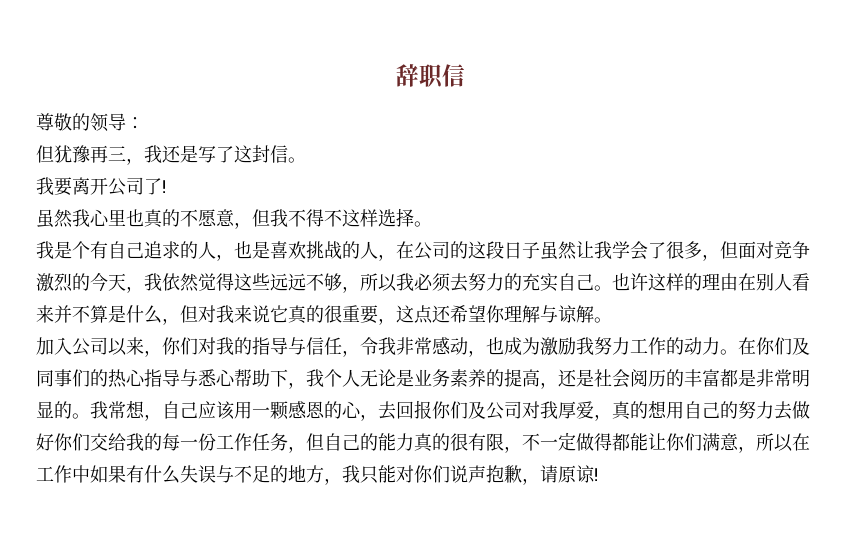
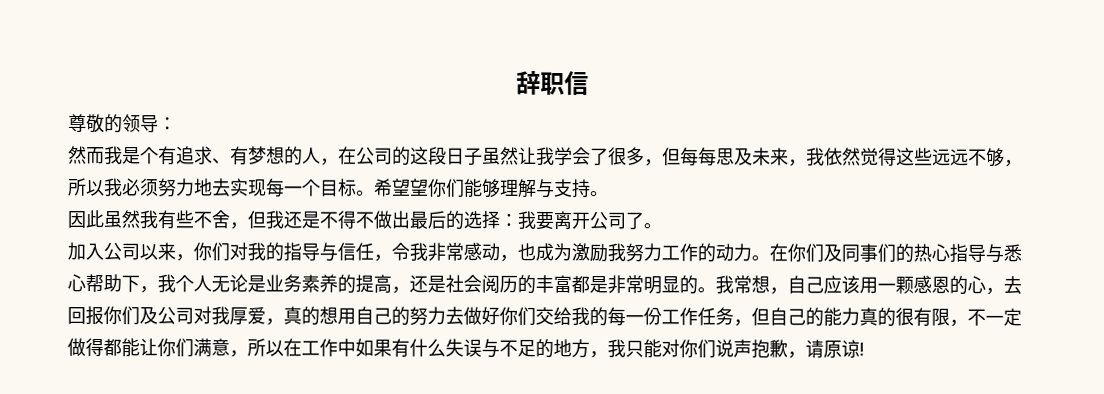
- 但犹豫再三，我还是写了这封信。
- 我要离开公司了!
- 虽然我心里也真的不愿意，但我不得不这样选择。
- 我是个有自己追求的人，也是喜欢挑战的人，在公司的这段日子虽然让我学会了很多，但面对竞争激烈的今天，我依然觉得这些远远不够，所以我必须去努力的充实自己。也许这样的理由在别人看来并不算是什么，但对我来说它真的很重要，这点还希望你理解与谅解。
+ 然而我是个有追求、有梦想的人，在公司的这段日子虽然让我学会了很多，但每每思及未来，我依然觉得这些远远不够，所以我必须努力地去实现每一个目标。希望望你们能够理解与支持。
+ 因此虽然我有些不舍，但我还是不得不做出最后的选择：我要离开公司了。

